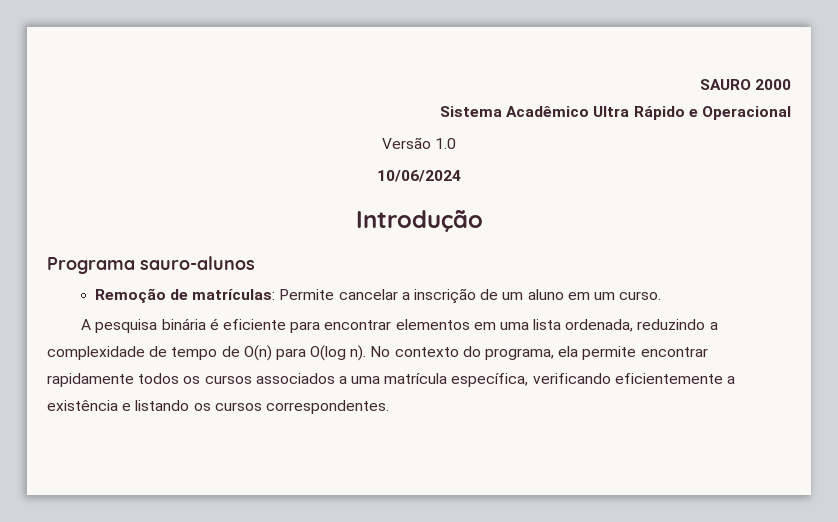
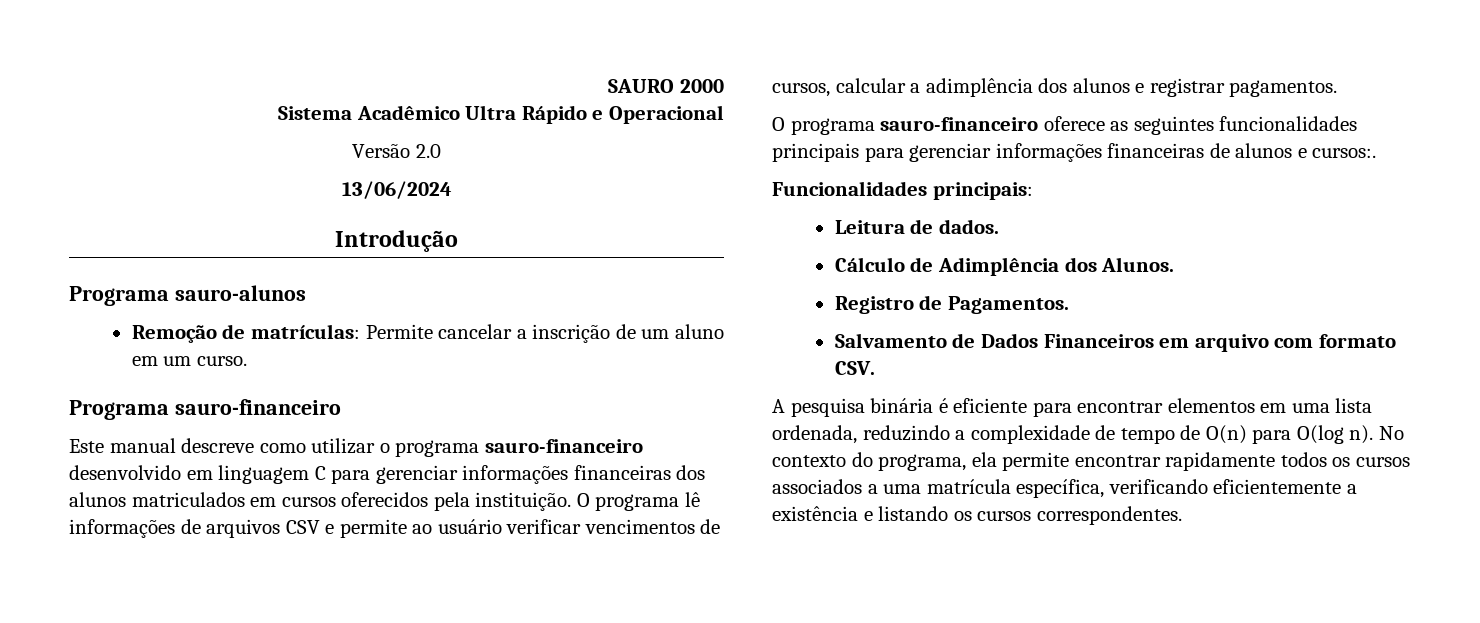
- Versão 1.0
- 10/06/2024
+ Versão 2.0
+ 13/06/2024
+ Programa sauro-financeiro
+ Este manual descreve como utilizar o programa sauro-financeiro desenvolvido em linguagem C para gerenciar informações financeiras dos alunos matriculados em cursos oferecidos pela instituição. O programa lê informações de arquivos CSV e permite ao usuário verificar vencimentos de cursos, calcular a adimplência dos alunos e registrar pagamentos.
+ O programa sauro-financeiro oferece as seguintes funcionalidades principais para gerenciar informações financeiras de alunos e cursos:.
+ Funcionalidades principais:
+ Leitura de dados.
+ Cálculo de Adimplência dos Alunos.
+ Registro de Pagamentos.
+ Salvamento de Dados Financeiros em arquivo com formato CSV.

